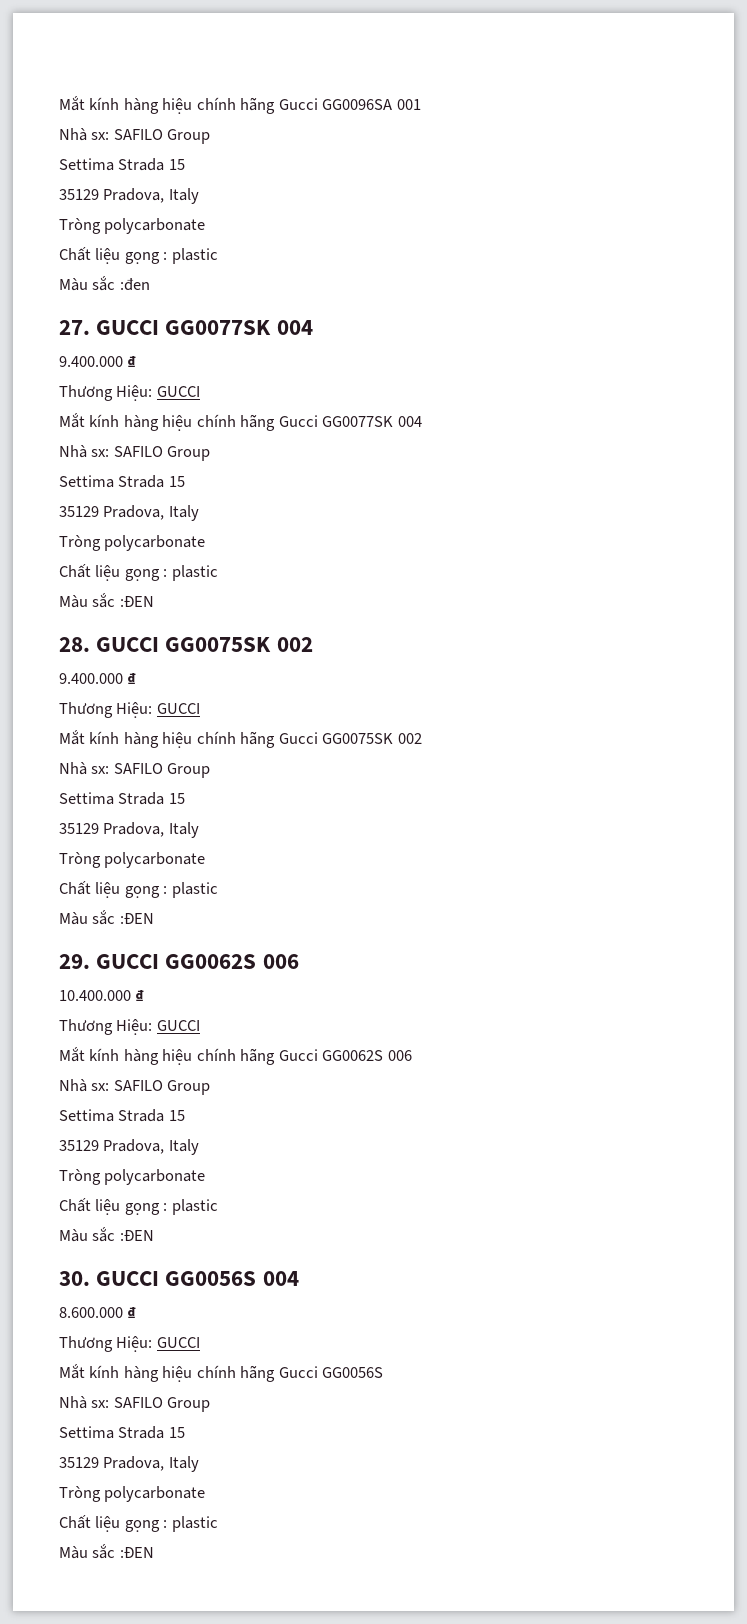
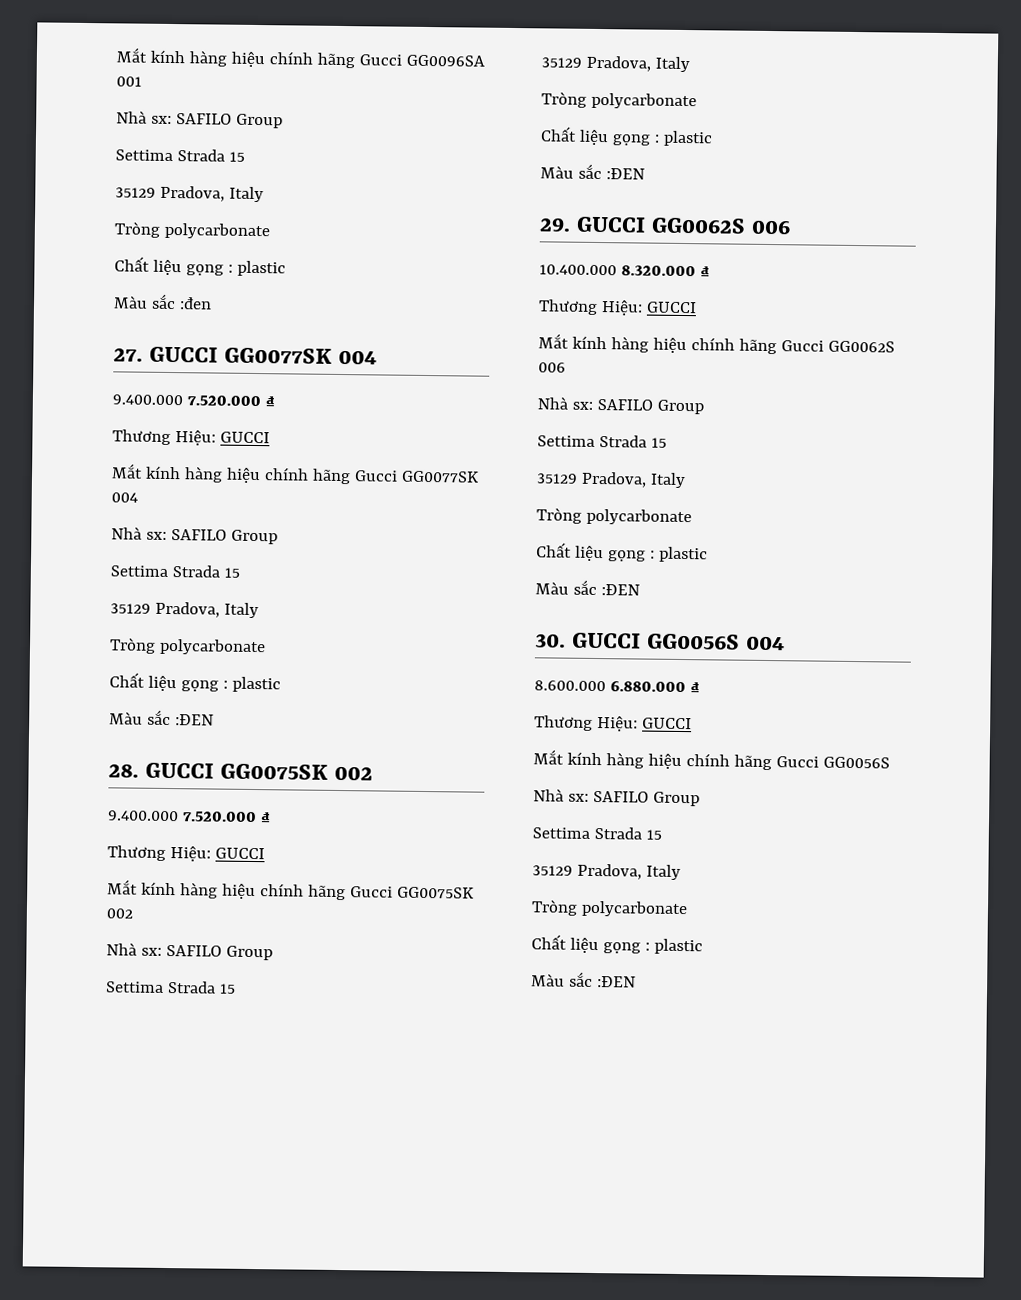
  27. GUCCI GG0077SK 004
- 9.400.000 ₫
+ 9.400.000 7.520.000 ₫
  28. GUCCI GG0075SK 002
- 9.400.000 ₫
+ 9.400.000 7.520.000 ₫
- 10.400.000 ₫
+ 10.400.000 8.320.000 ₫
- 8.600.000 ₫
+ 8.600.000 6.880.000 ₫

